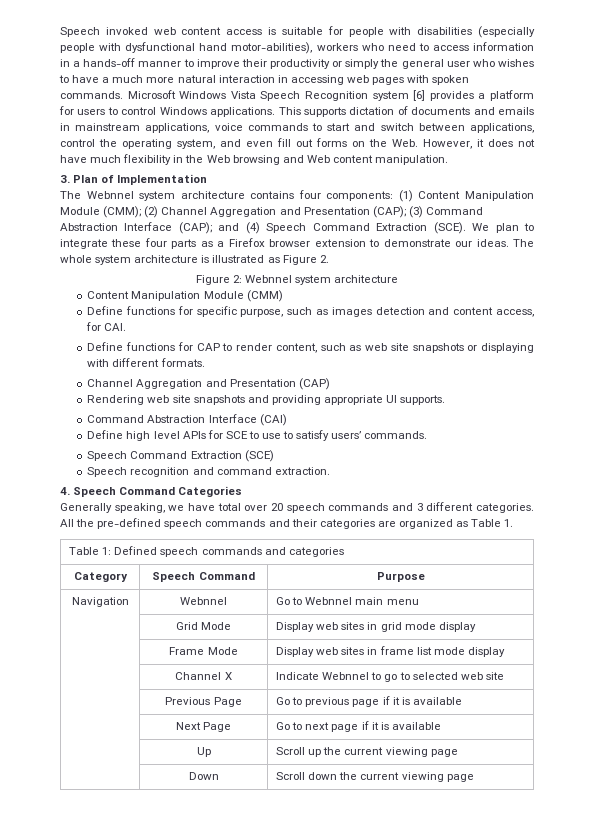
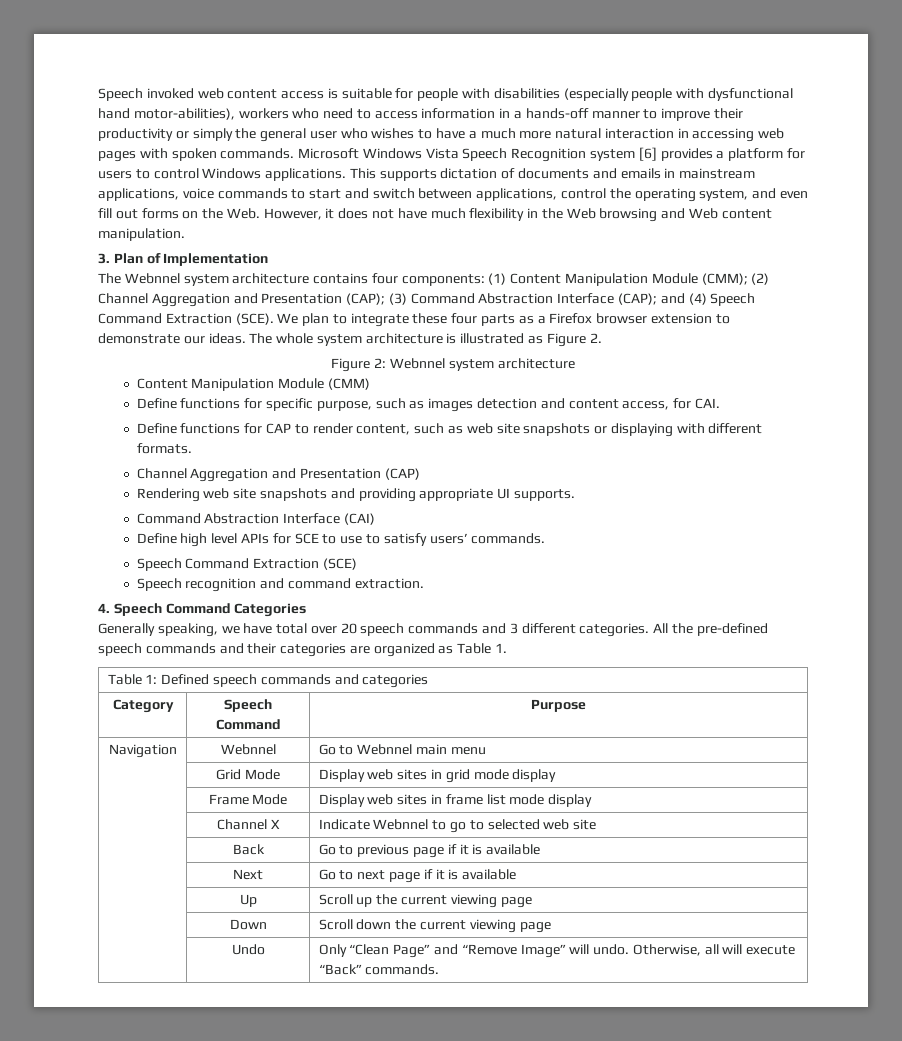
- | Previous Page | Go to previous page if it is available
+ | Back | Go to previous page if it is available
- | Next Page | Go to next page if it is available
+ | Next | Go to next page if it is available
+ | Undo | Only “Clean Page” and “Remove Image” will undo. Otherwise, all will execute “Back” commands.

